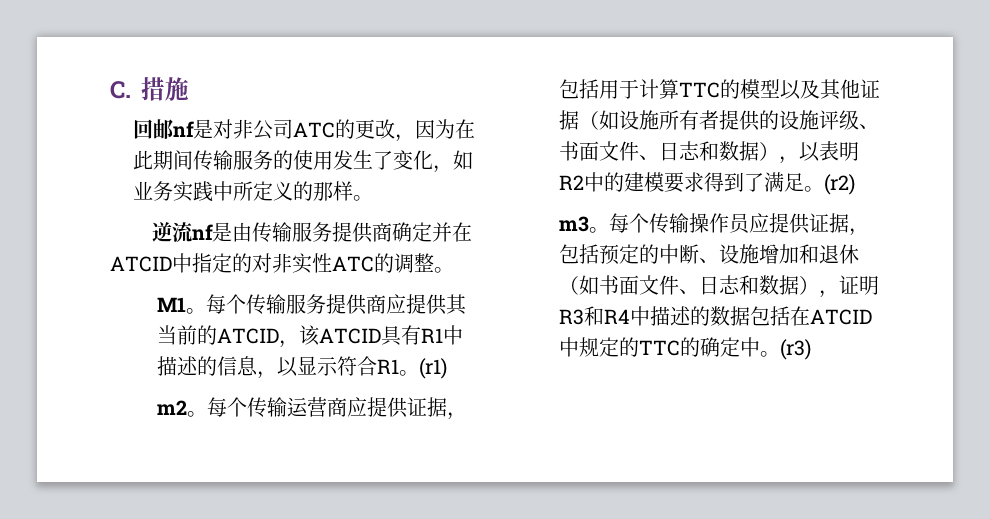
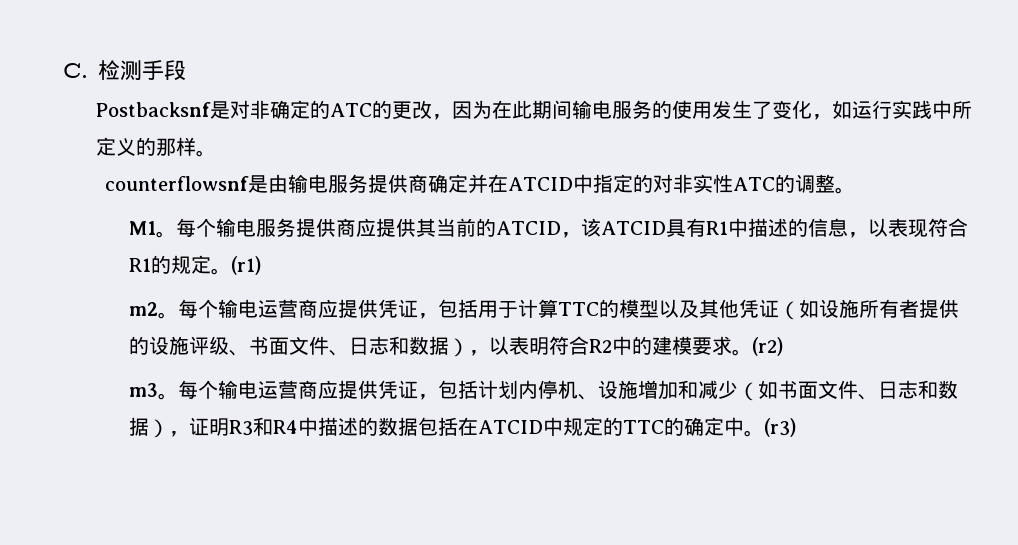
- C.措施
- 回邮nf是对非公司ATC的更改，因为在此期间传输服务的使用发生了变化，如业务实践中所定义的那样。
+ C.检测手段
+ Postbacksnf是对非确定的ATC的更改，因为在此期间输电服务的使用发生了变化，如运行实践中所定义的那样。
- 逆流nf是由传输服务提供商确定并在ATCID中指定的对非实性ATC的调整。
+ counterflowsnf是由输电服务提供商确定并在ATCID中指定的对非实性ATC的调整。
- 每个传输服务提供商应提供其当前的ATCID，该ATCID具有R1中描述的信息，以显示符合R1。
+ 每个输电服务提供商应提供其当前的ATCID，该ATCID具有R1中描述的信息，以表现符合R1的规定。
- 每个传输运营商应提供证据，包括用于计算TTC的模型以及其他证据（如设施所有者提供的设施评级、书面文件、日志和数据），以表明R2中的建模要求得到了满足。
+ 每个输电运营商应提供凭证，包括用于计算TTC的模型以及其他凭证（如设施所有者提供的设施评级、书面文件、日志和数据），以表明符合R2中的建模要求。
- 每个传输操作员应提供证据，包括预定的中断、设施增加和退休（如书面文件、日志和数据），证明R3和R4中描述的数据包括在ATCID中规定的TTC的确定中。
+ 每个输电运营商应提供凭证，包括计划内停机、设施增加和减少（如书面文件、日志和数据），证明R3和R4中描述的数据包括在ATCID中规定的TTC的确定中。

